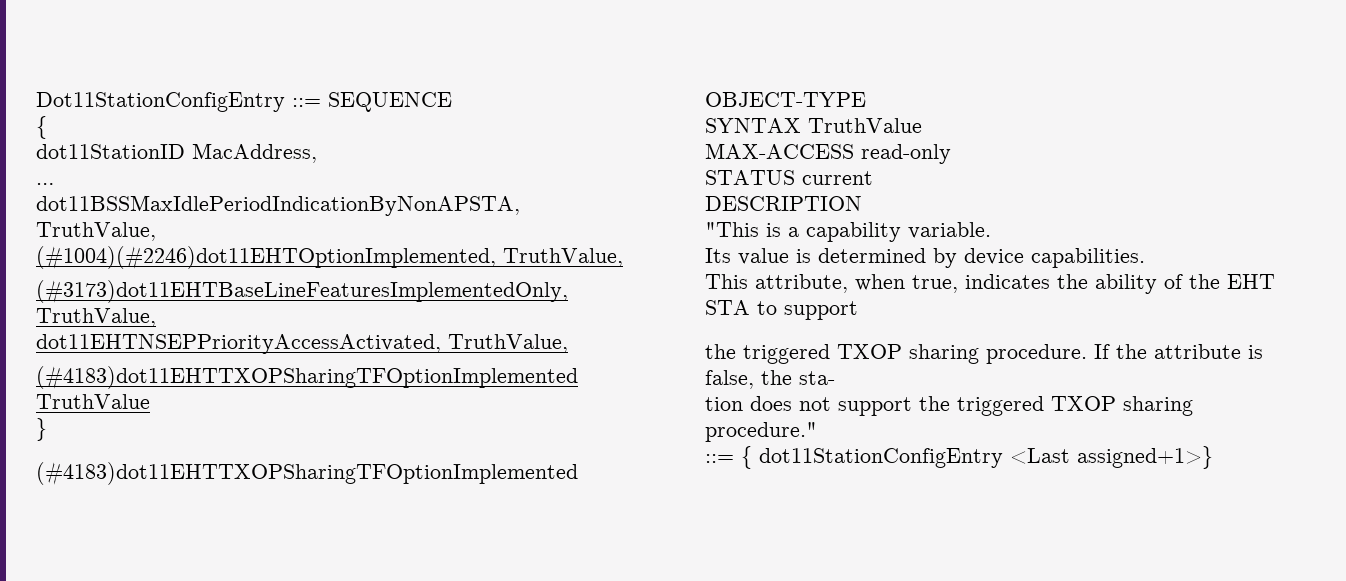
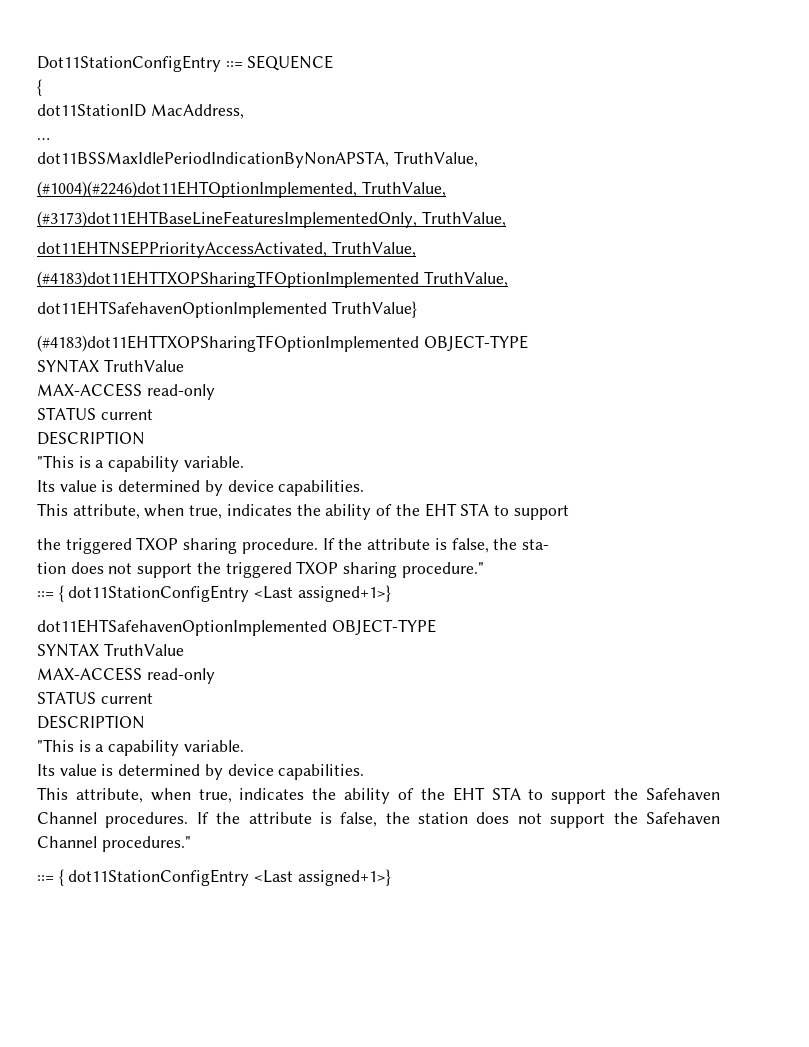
- (#4183)dot11EHTTXOPSharingTFOptionImplemented TruthValue
- }
+ (#4183)dot11EHTTXOPSharingTFOptionImplemented TruthValue,
+ dot11EHTSafehavenOptionImplemented TruthValue}
+ dot11EHTSafehavenOptionImplemented OBJECT-TYPE
+ SYNTAX TruthValue
+ MAX-ACCESS read-only
+ STATUS current
+ DESCRIPTION
+ "This is a capability variable.
+ Its value is determined by device capabilities.
+ This attribute, when true, indicates the ability of the EHT STA to support the Safehaven Channel procedures. If the attribute is false, the station does not support the Safehaven Channel procedures."
+ ::= { dot11StationConfigEntry <Last assigned+1>}

